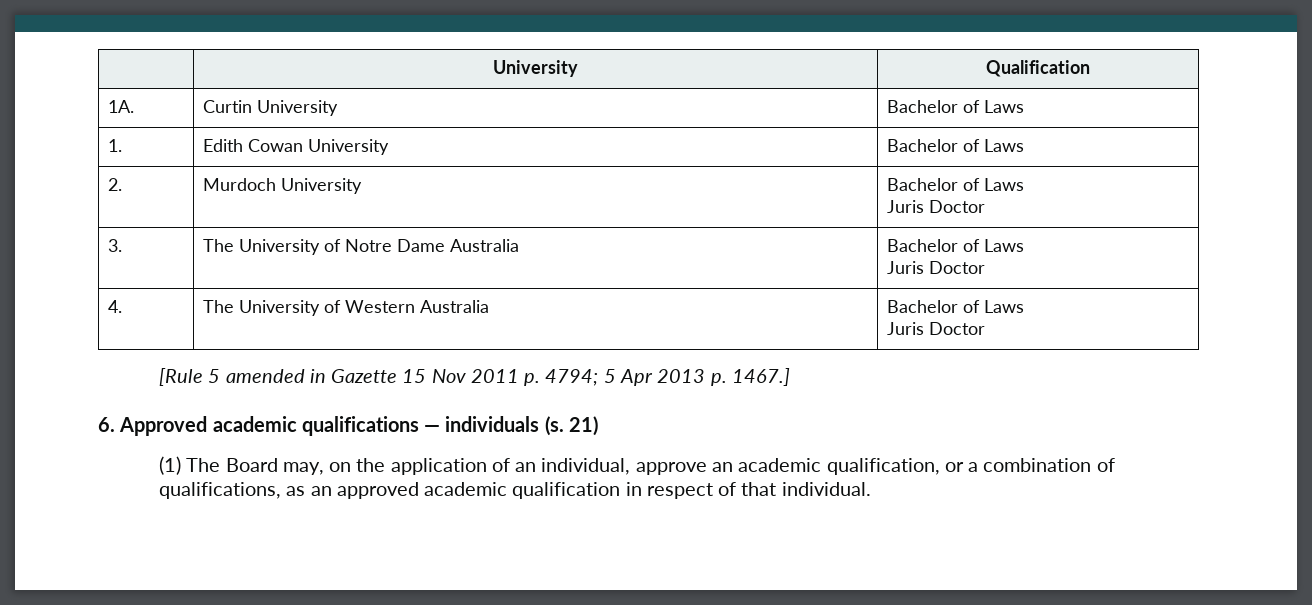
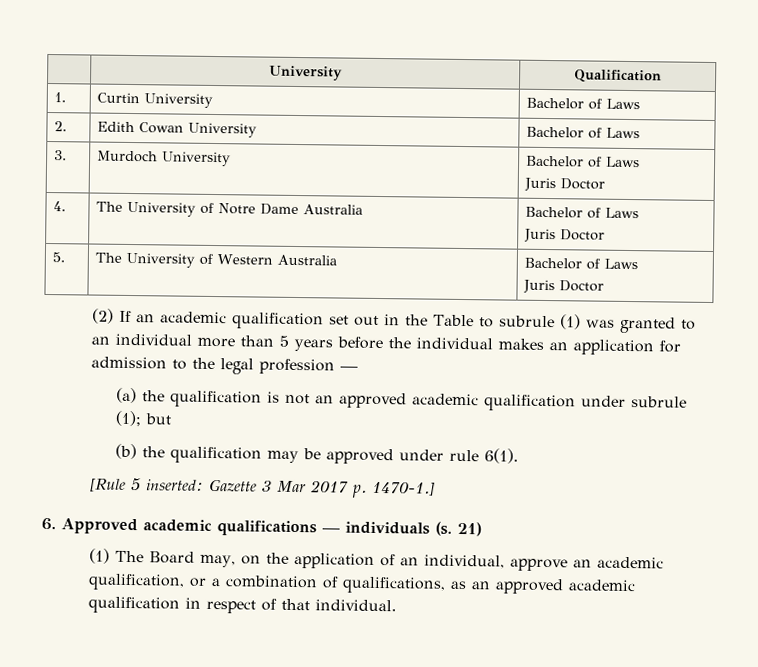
- 1A. | Curtin University | Bachelor of Laws
+ 1. | Curtin University | Bachelor of Laws
- 1. | Edith Cowan University | Bachelor of Laws
+ 2. | Edith Cowan University | Bachelor of Laws
- 2. | Murdoch University | Bachelor of Laws
+ 3. | Murdoch University | Bachelor of Laws
- 3. | The University of Notre Dame Australia | Bachelor of Laws
+ 4. | The University of Notre Dame Australia | Bachelor of Laws
- 4. | The University of Western Australia | Bachelor of Laws
+ 5. | The University of Western Australia | Bachelor of Laws
- [Rule 5 amended in Gazette 15 Nov 2011 p. 4794; 5 Apr 2013 p. 1467.]
+ (2) If an academic qualification set out in the Table to subrule (1) was granted to an individual more than 5 years before the individual makes an application for admission to the legal profession —
+ (a) the qualification is not an approved academic qualification under subrule (1); but
+ (b) the qualification may be approved under rule 6(1).
+ [Rule 5 inserted: Gazette 3 Mar 2017 p. 1470-1.]

